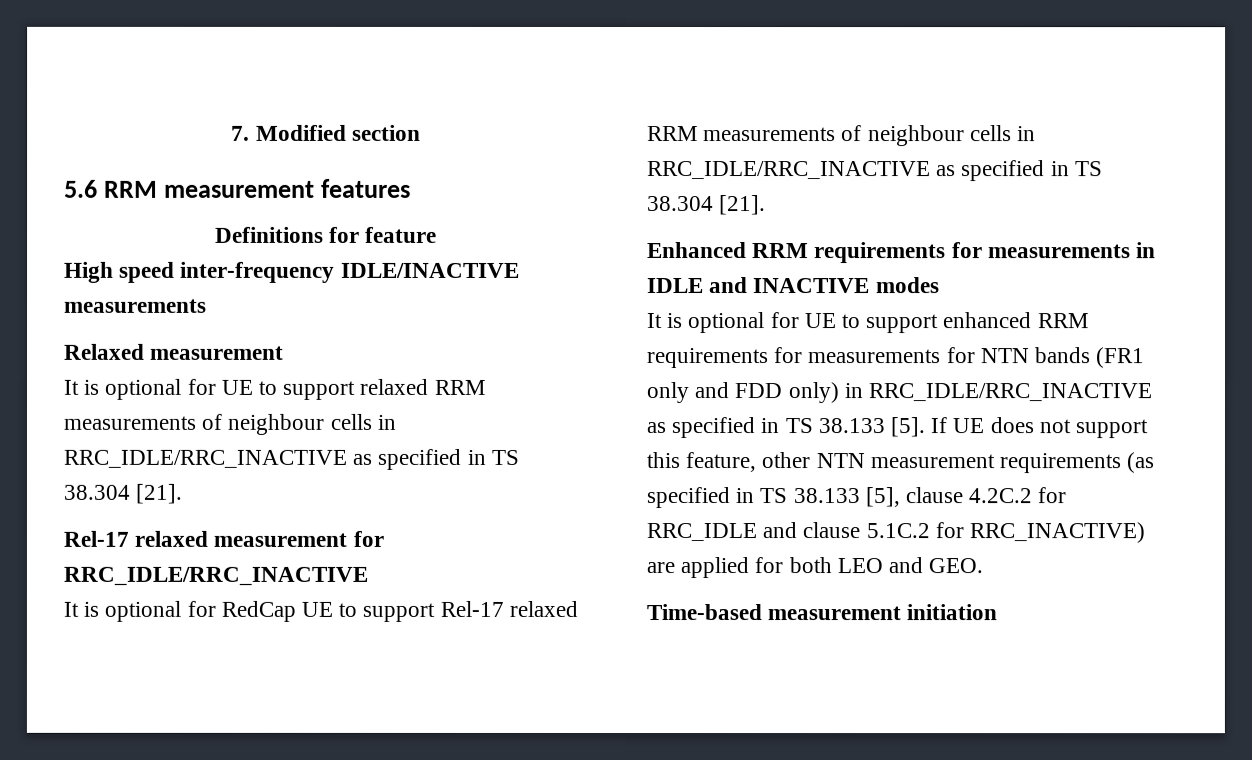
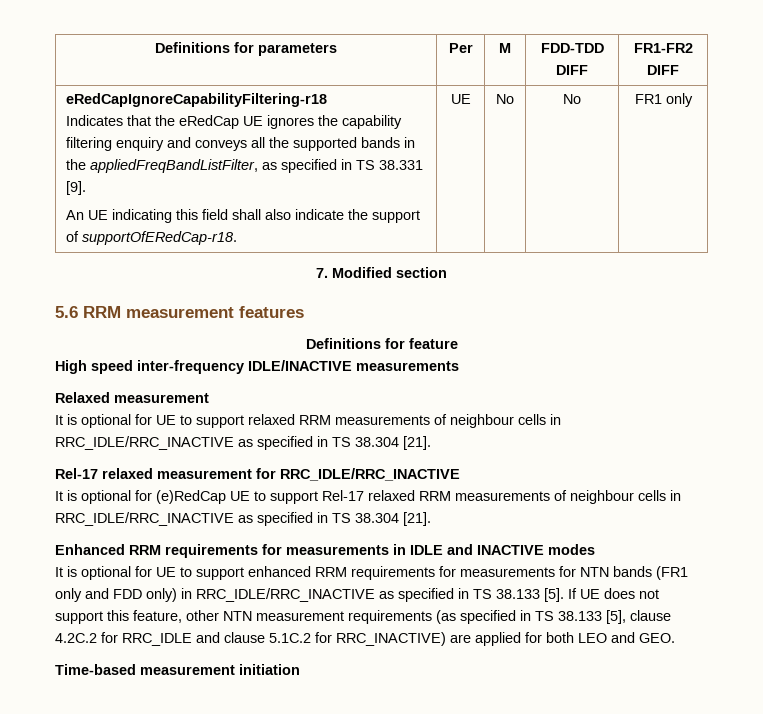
+ Definitions for parameters | Per | M | FDD-TDD DIFF | FR1-FR2 DIFF
+ eRedCapIgnoreCapabilityFiltering-r18
+ Indicates that the eRedCap UE ignores the capability filtering enquiry and conveys all the supported bands in the appliedFreqBandListFilter, as specified in TS 38.331 [9].
+ An UE indicating this field shall also indicate the support of supportOfERedCap-r18. | UE | No | No | FR1 only
- It is optional for RedCap UE to support Rel-17 relaxed RRM measurements of neighbour cells in RRC_IDLE/RRC_INACTIVE as specified in TS 38.304 [21].
+ It is optional for (e)RedCap UE to support Rel-17 relaxed RRM measurements of neighbour cells in RRC_IDLE/RRC_INACTIVE as specified in TS 38.304 [21].

